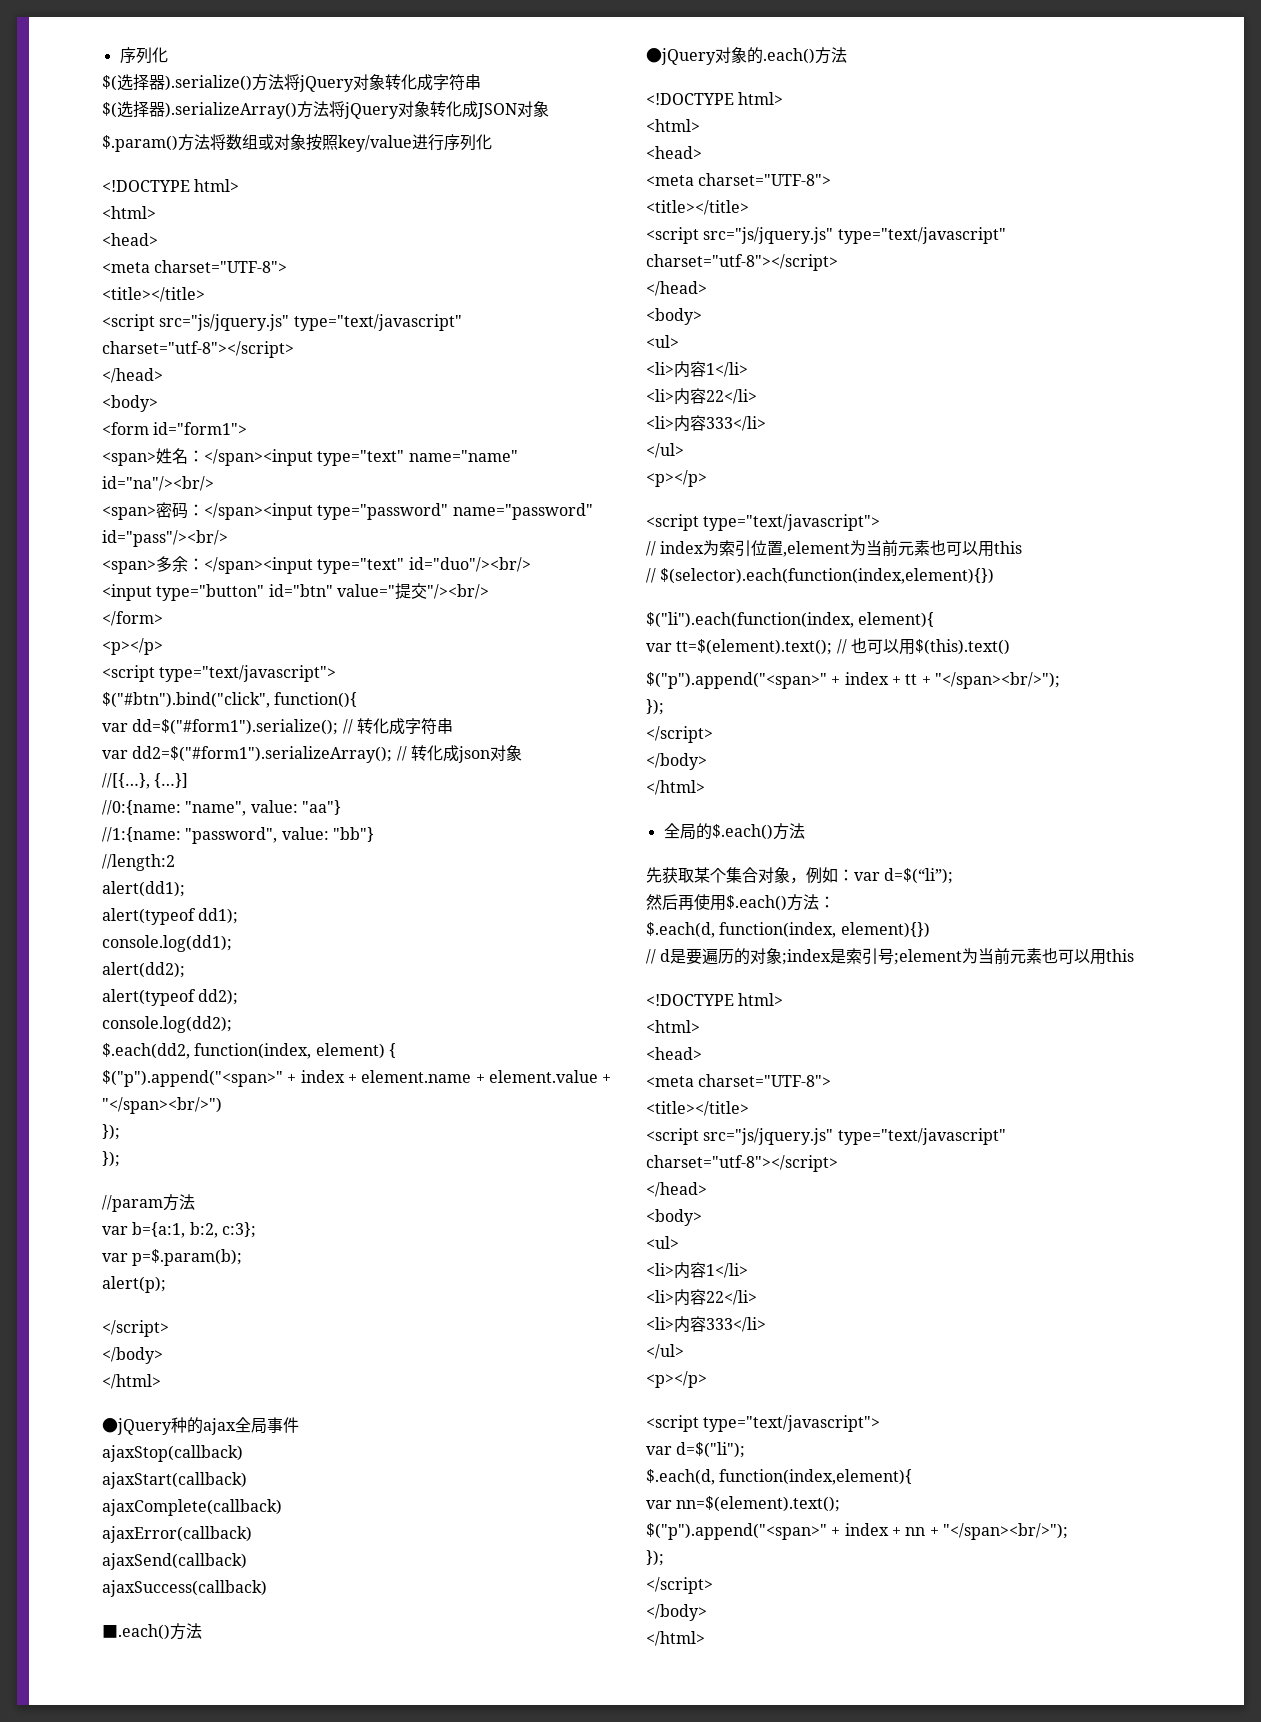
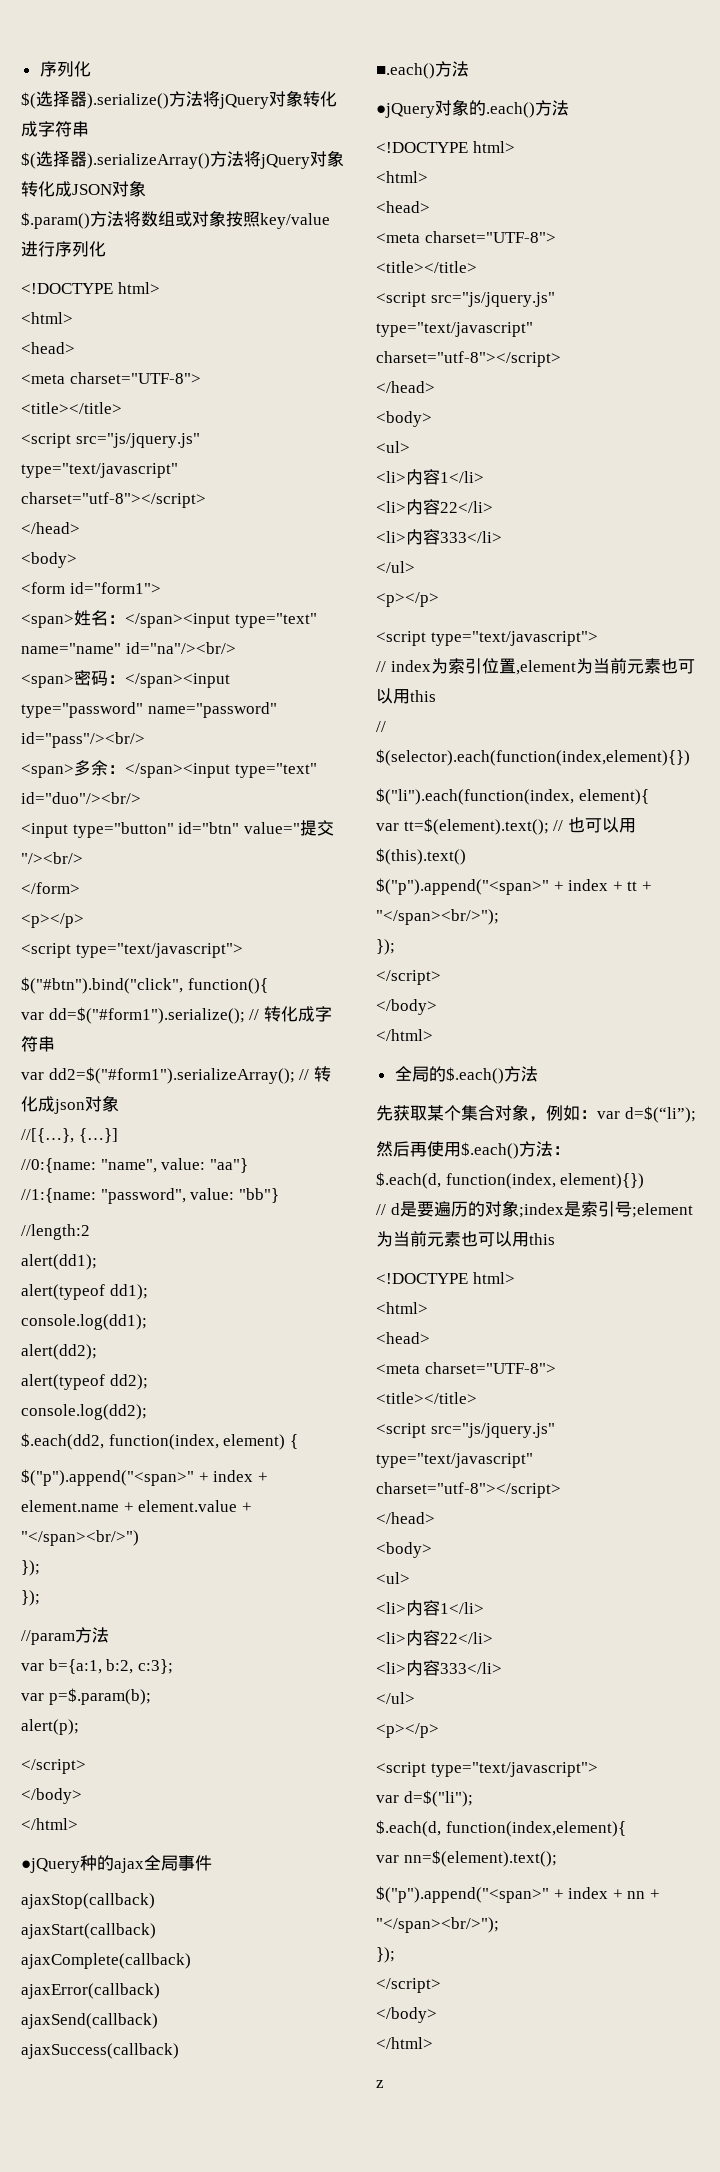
+ z

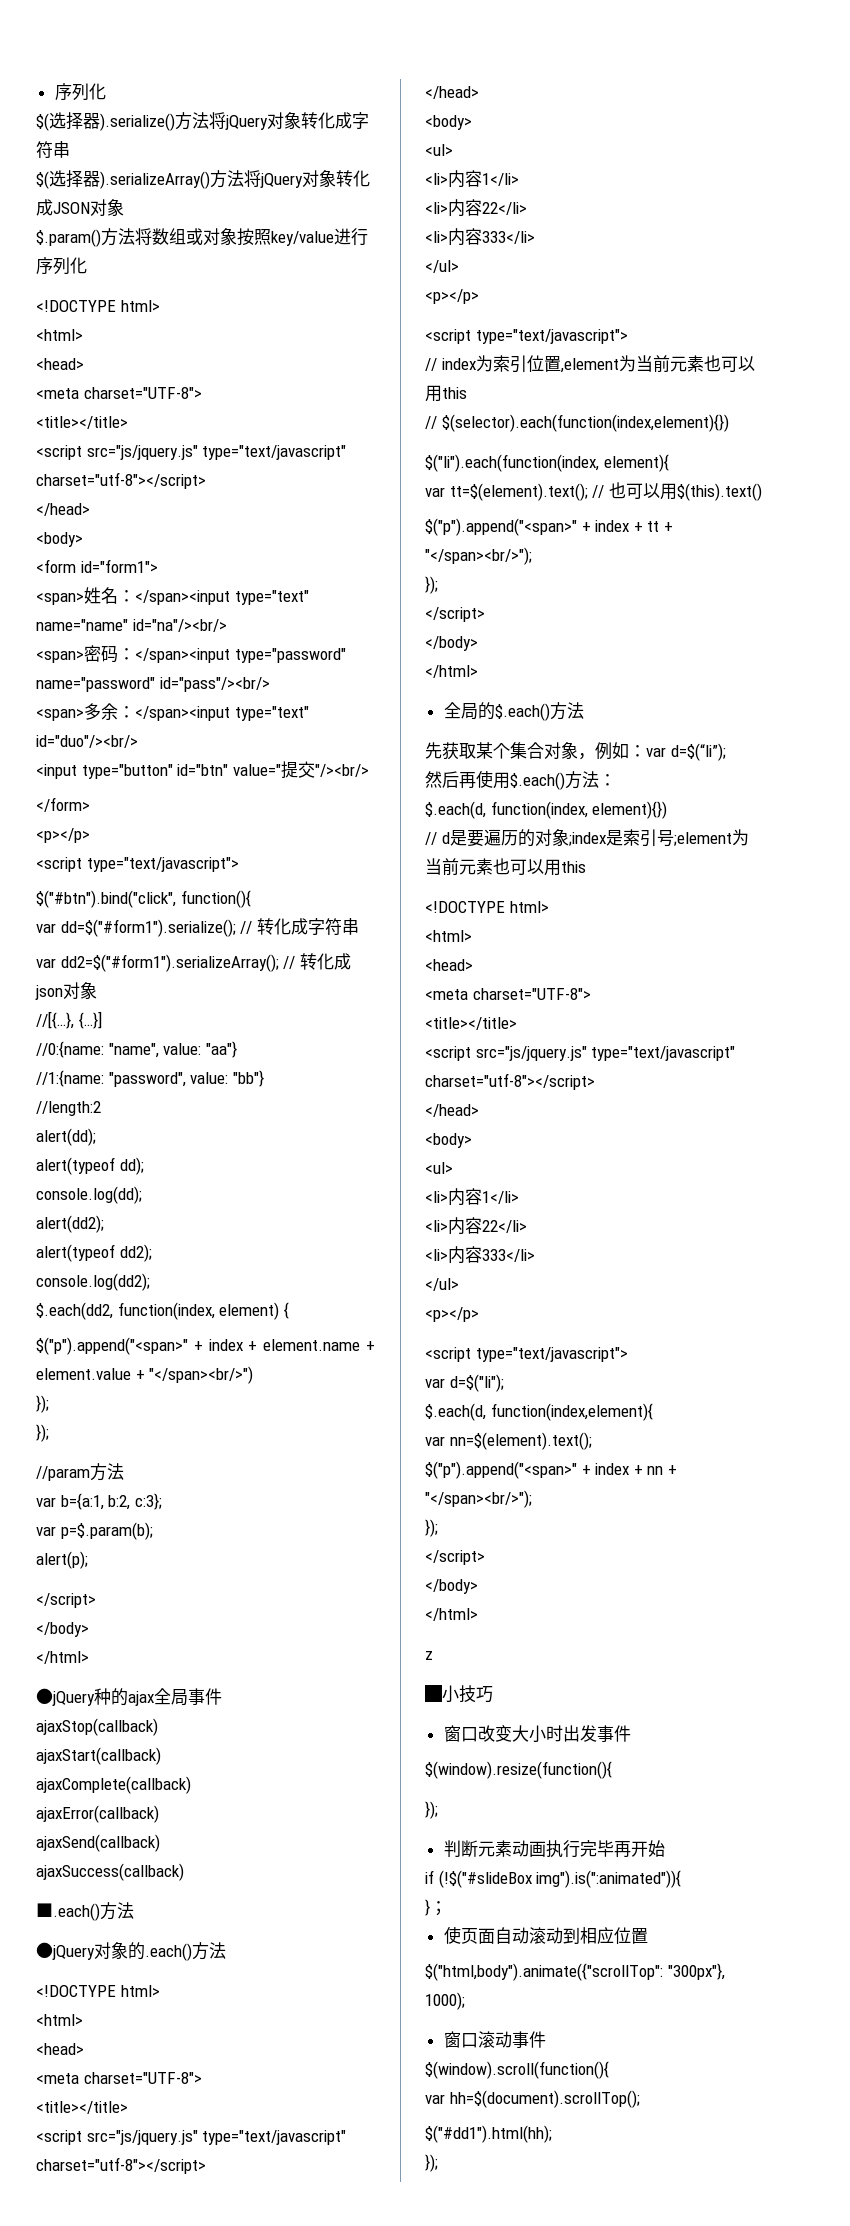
- alert(dd1);
- alert(typeof dd1);
- console.log(dd1);
+ alert(dd);
+ alert(typeof dd);
+ console.log(dd);
+ █小技巧
+ 窗口改变大小时出发事件
+ $(window).resize(function(){
+ });
+ 判断元素动画执行完毕再开始
+ if (!$("#slideBox img").is(":animated")){
+ }；
+ 使页面自动滚动到相应位置
+ $("html,body").animate({"scrollTop": "300px"}, 1000);
+ 窗口滚动事件
+ $(window).scroll(function(){
+ var hh=$(document).scrollTop();
+ $("#dd1").html(hh);
+ });

